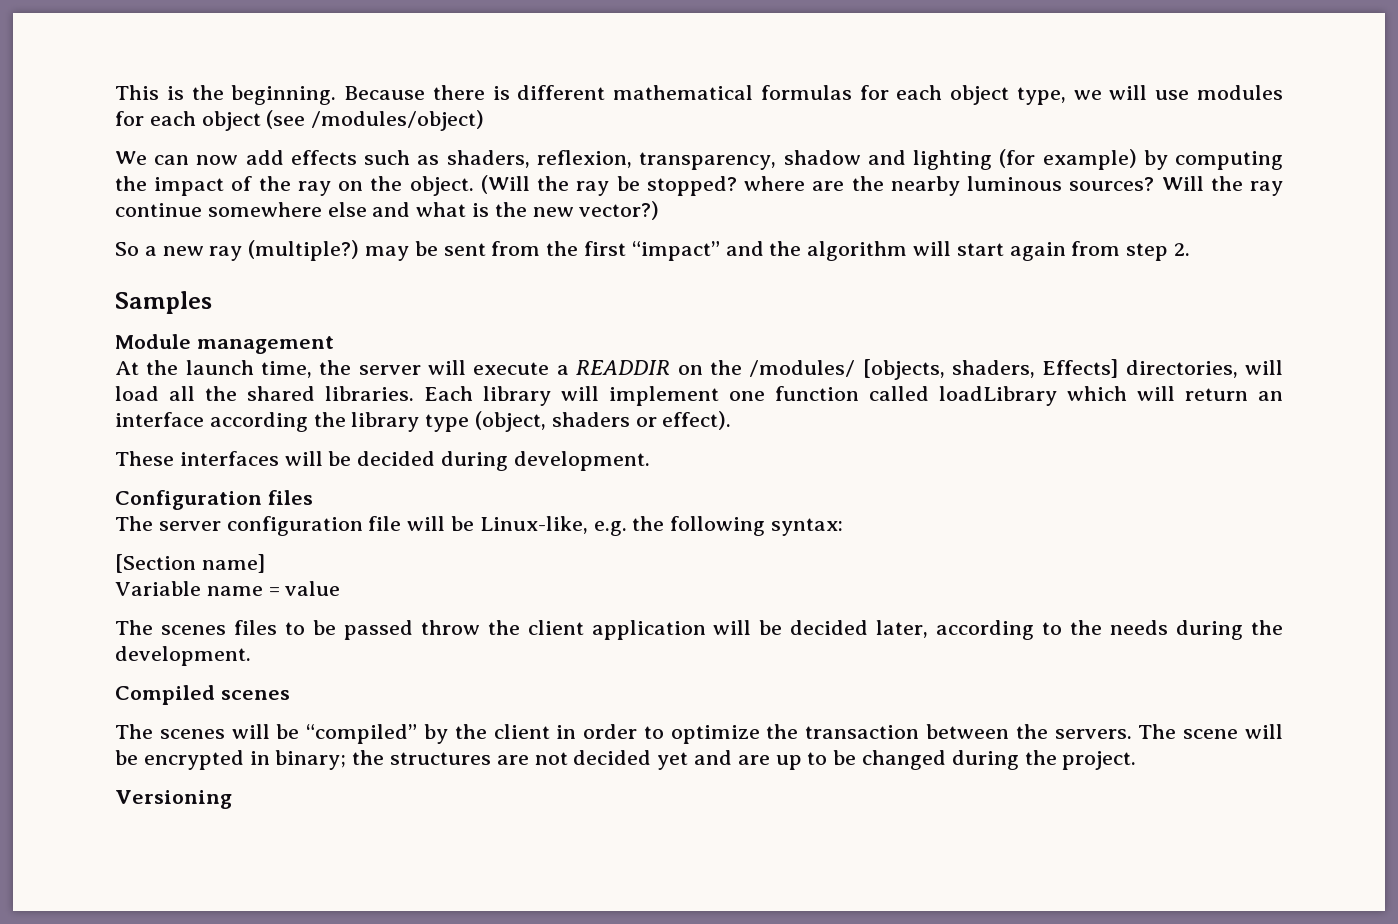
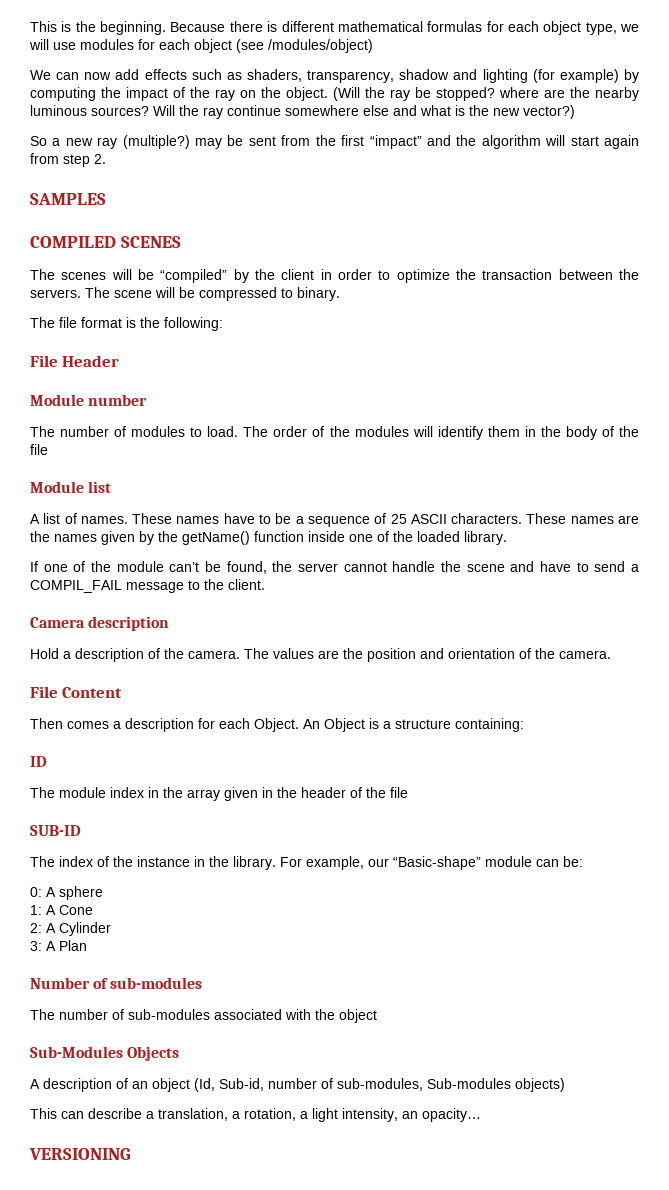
- We can now add effects such as shaders, reflexion, transparency, shadow and lighting (for example) by computing the impact of the ray on the object.
+ We can now add effects such as shaders, transparency, shadow and lighting (for example) by computing the impact of the ray on the object.
- Samples
- Module management
- At the launch time, the server will execute a READDIR on the /modules/ [objects, shaders, Effects] directories, will load all the shared libraries. Each library will implement one function called loadLibrary which will return an interface according the library type (object, shaders or effect).
- These interfaces will be decided during development.
- Configuration files
- The server configuration file will be Linux-like, e.g. the following syntax:
- [Section name]
- Variable name = value
- The scenes files to be passed throw the client application will be decided later, according to the needs during the development.
- Compiled scenes
+ SAMPLES
+ COMPILED SCENES
- The scene will be encrypted in binary; the structures are not decided yet and are up to be changed during the project.
- Versioning
+ The scene will be compressed to binary.
+ The file format is the following:
+ File Header
+ Module number
+ The number of modules to load. The order of the modules will identify them in the body of the file
+ Module list
+ A list of names. These names have to be a sequence of 25 ASCII characters. These names are the names given by the getName() function inside one of the loaded library.
+ If one of the module can’t be found, the server cannot handle the scene and have to send a COMPIL_FAIL message to the client.
+ Camera description
+ Hold a description of the camera. The values are the position and orientation of the camera.
+ File Content
+ Then comes a description for each Object. An Object is a structure containing:
+ ID
+ The module index in the array given in the header of the file
+ SUB-ID
+ The index of the instance in the library. For example, our “Basic-shape” module can be:
+ 0: A sphere
+ 1: A Cone
+ 2: A Cylinder
+ 3: A Plan
+ Number of sub-modules
+ The number of sub-modules associated with the object
+ Sub-Modules Objects
+ A description of an object (Id, Sub-id, number of sub-modules, Sub-modules objects)
+ This can describe a translation, a rotation, a light intensity, an opacity…
+ VERSIONING

